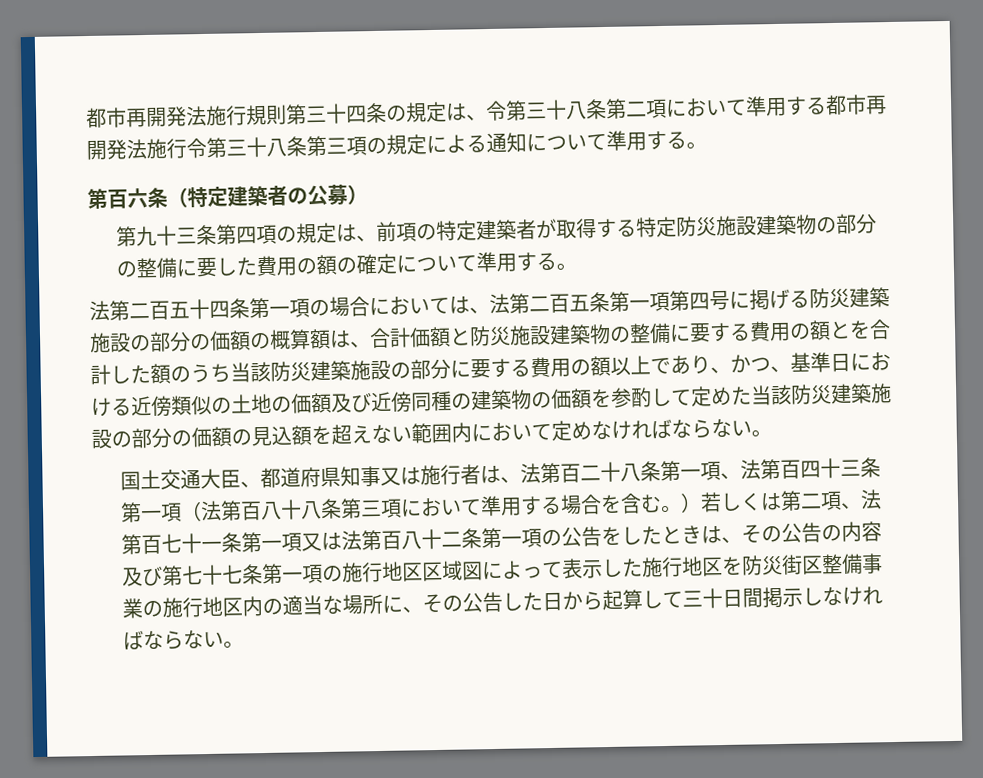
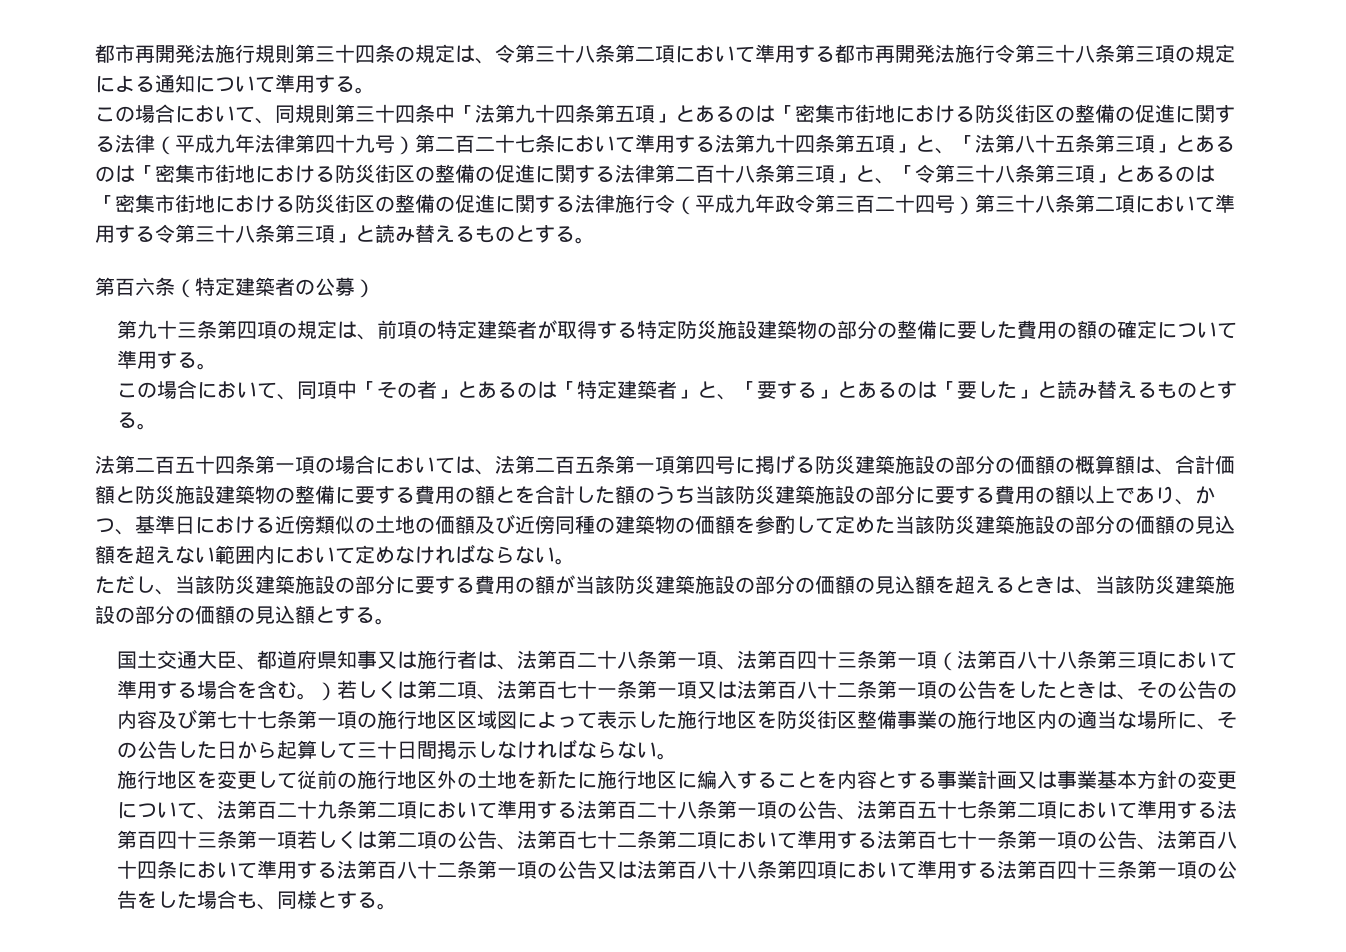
+ この場合において、同規則第三十四条中「法第九十四条第五項」とあるのは「密集市街地における防災街区の整備の促進に関する法律（平成九年法律第四十九号）第二百二十七条において準用する法第九十四条第五項」と、「法第八十五条第三項」とあるのは「密集市街地における防災街区の整備の促進に関する法律第二百十八条第三項」と、「令第三十八条第三項」とあるのは「密集市街地における防災街区の整備の促進に関する法律施行令（平成九年政令第三百二十四号）第三十八条第二項において準用する令第三十八条第三項」と読み替えるものとする。
+ この場合において、同項中「その者」とあるのは「特定建築者」と、「要する」とあるのは「要した」と読み替えるものとする。
+ ただし、当該防災建築施設の部分に要する費用の額が当該防災建築施設の部分の価額の見込額を超えるときは、当該防災建築施設の部分の価額の見込額とする。
+ 施行地区を変更して従前の施行地区外の土地を新たに施行地区に編入することを内容とする事業計画又は事業基本方針の変更について、法第百二十九条第二項において準用する法第百二十八条第一項の公告、法第百五十七条第二項において準用する法第百四十三条第一項若しくは第二項の公告、法第百七十二条第二項において準用する法第百七十一条第一項の公告、法第百八十四条において準用する法第百八十二条第一項の公告又は法第百八十八条第四項において準用する法第百四十三条第一項の公告をした場合も、同様とする。

